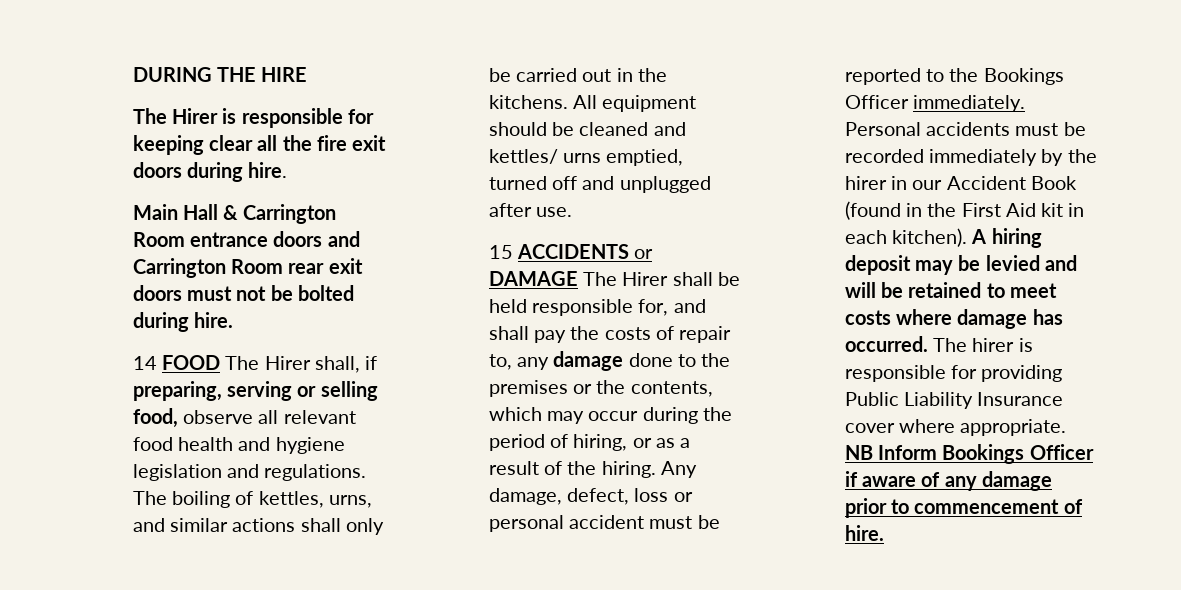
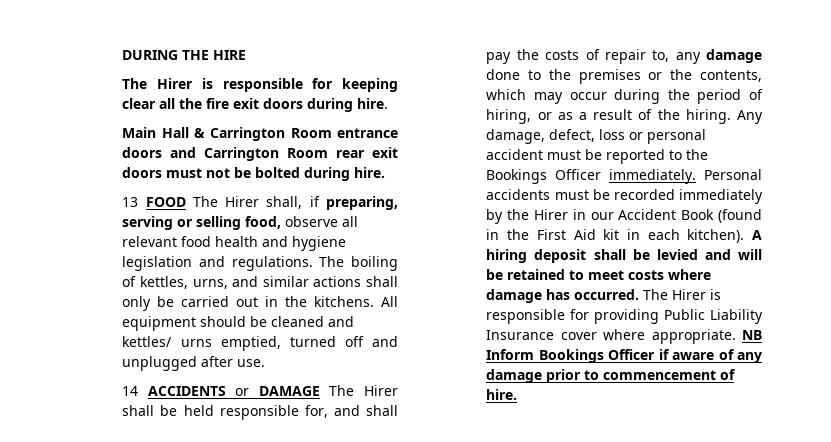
- 14 FOOD The Hirer shall, if preparing, serving or selling food, observe all relevant food health and hygiene legislation and regulations.
+ 13 FOOD The Hirer shall, if preparing, serving or selling food, observe all relevant food health and hygiene legislation and regulations.
- 15 ACCIDENTS or DAMAGE The Hirer shall be held responsible for, and shall pay the costs of repair to, any damage done to the premises or the contents, which may occur during the period of hiring, or as a result of the hiring.
+ 14 ACCIDENTS or DAMAGE The Hirer shall be held responsible for, and shall pay the costs of repair to, any damage done to the premises or the contents, which may occur during the period of hiring, or as a result of the hiring.
- Personal accidents must be recorded immediately by the hirer in our Accident Book (found in the First Aid kit in each kitchen).
+ Personal accidents must be recorded immediately by the Hirer in our Accident Book (found in the First Aid kit in each kitchen).
- A hiring deposit may be levied and will be retained to meet costs where damage has occurred.
+ A hiring deposit shall be levied and will be retained to meet costs where damage has occurred.
- The hirer is responsible for providing Public Liability Insurance cover where appropriate.
+ The Hirer is responsible for providing Public Liability Insurance cover where appropriate.

